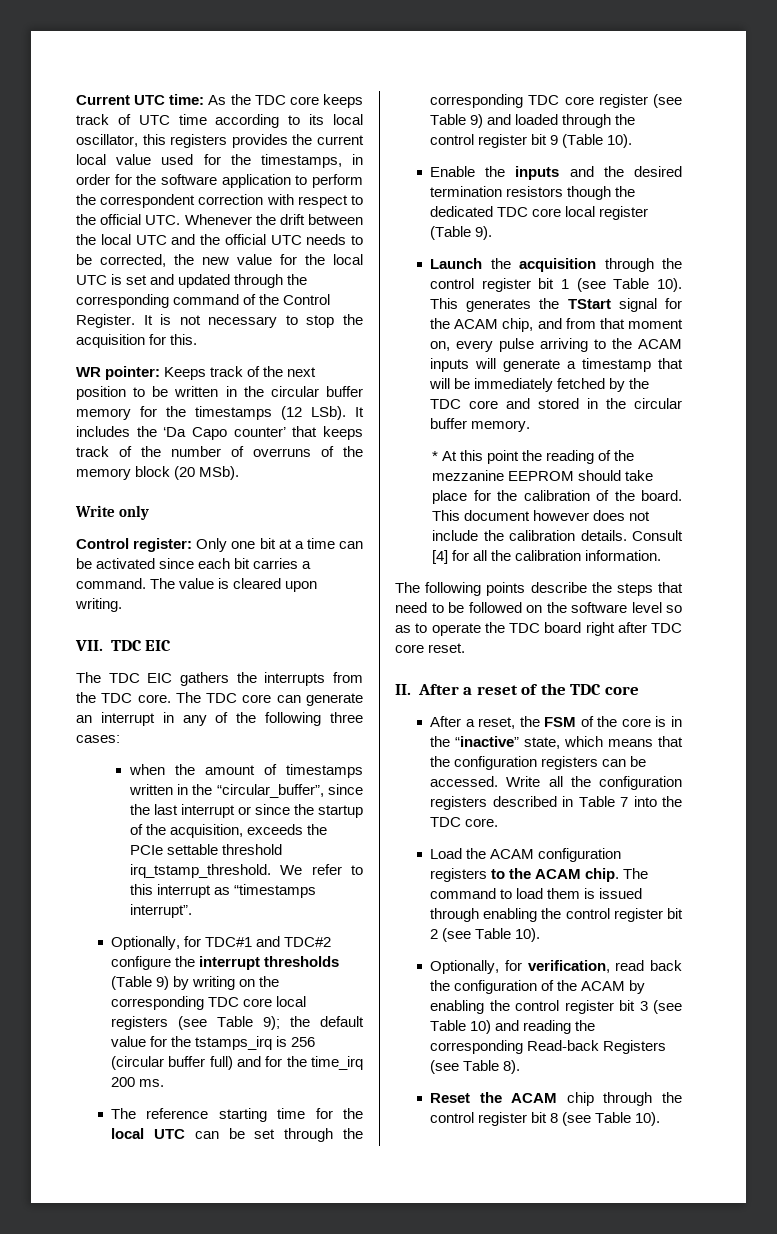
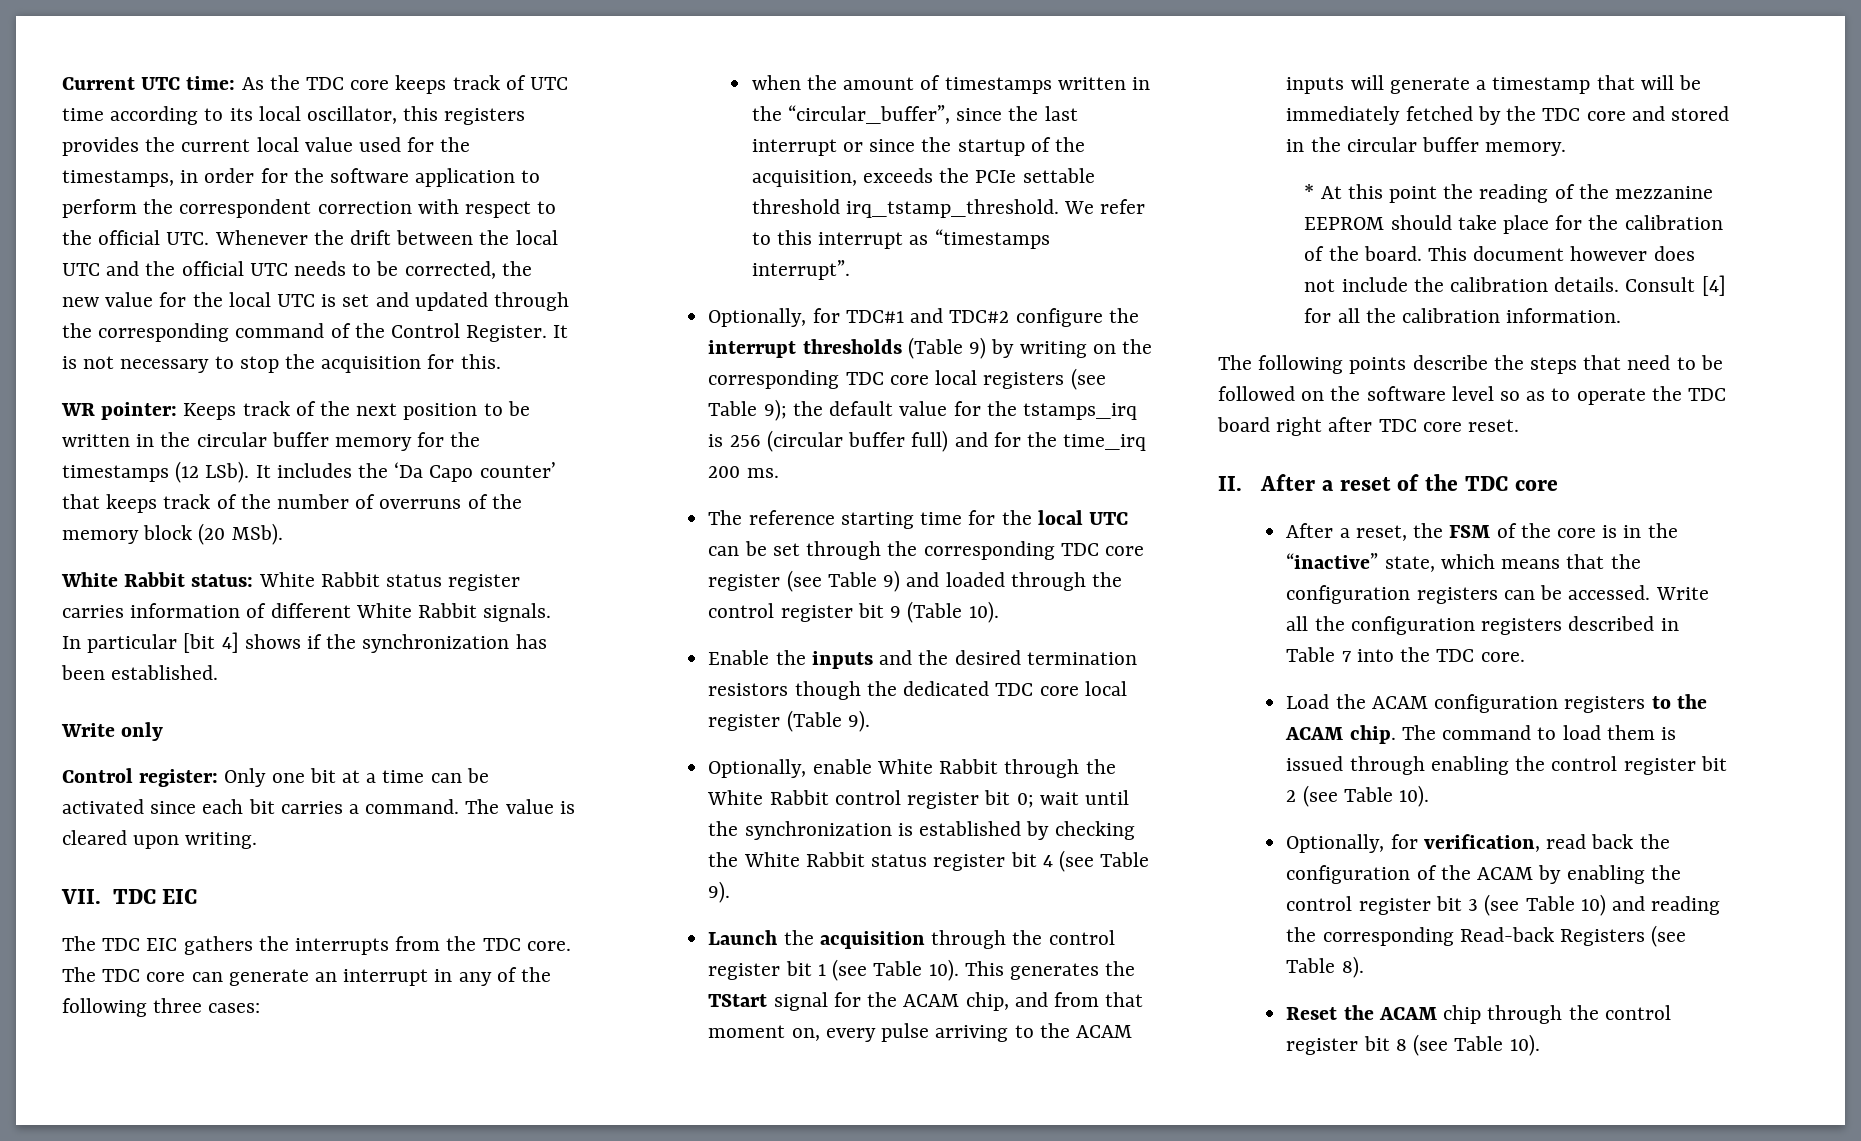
+ White Rabbit status: White Rabbit status register carries information of different White Rabbit signals. In particular [bit 4] shows if the synchronization has been established.
+ Optionally, enable White Rabbit through the White Rabbit control register bit 0; wait until the synchronization is established by checking the White Rabbit status register bit 4 (see Table 9).

